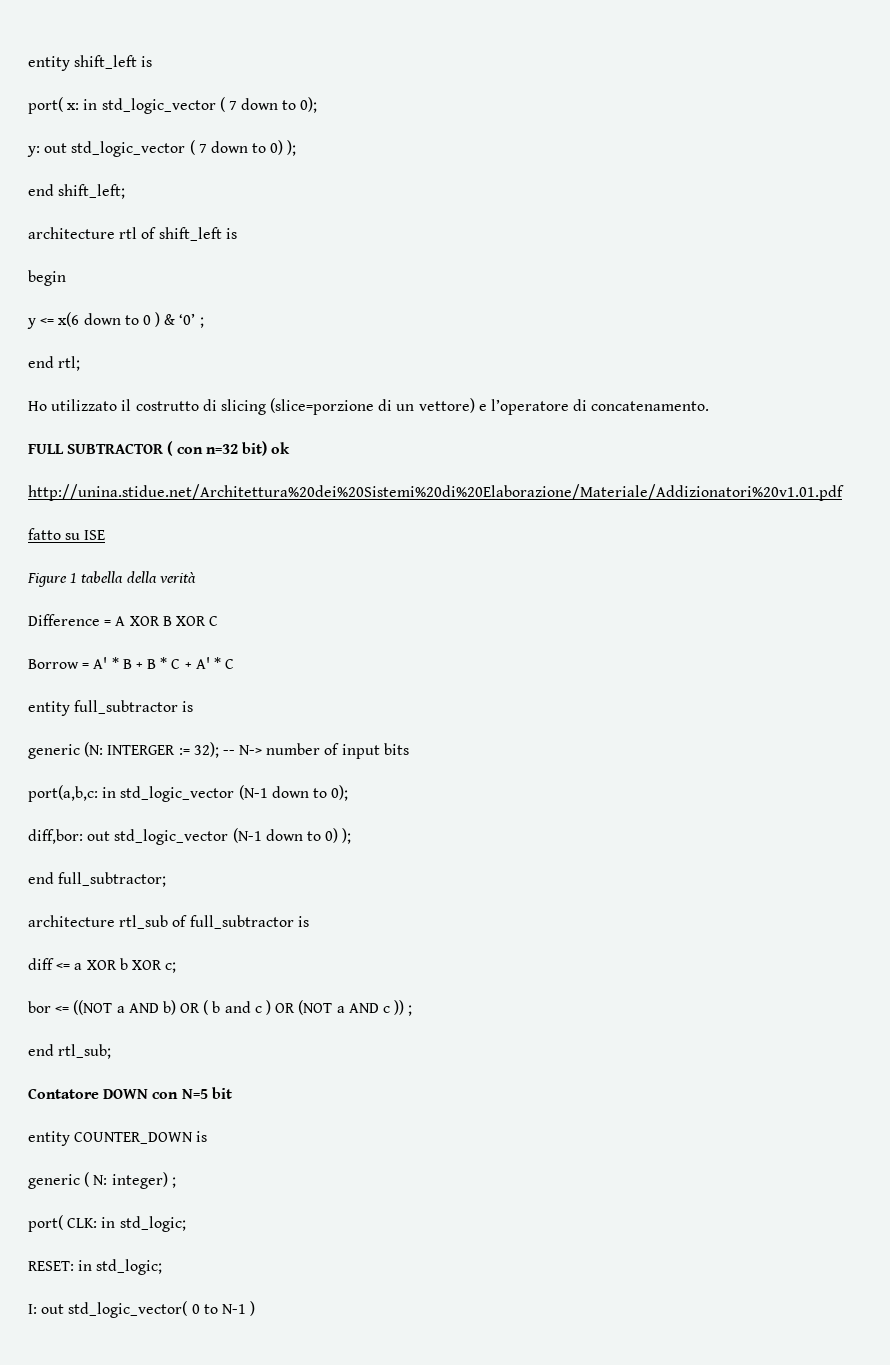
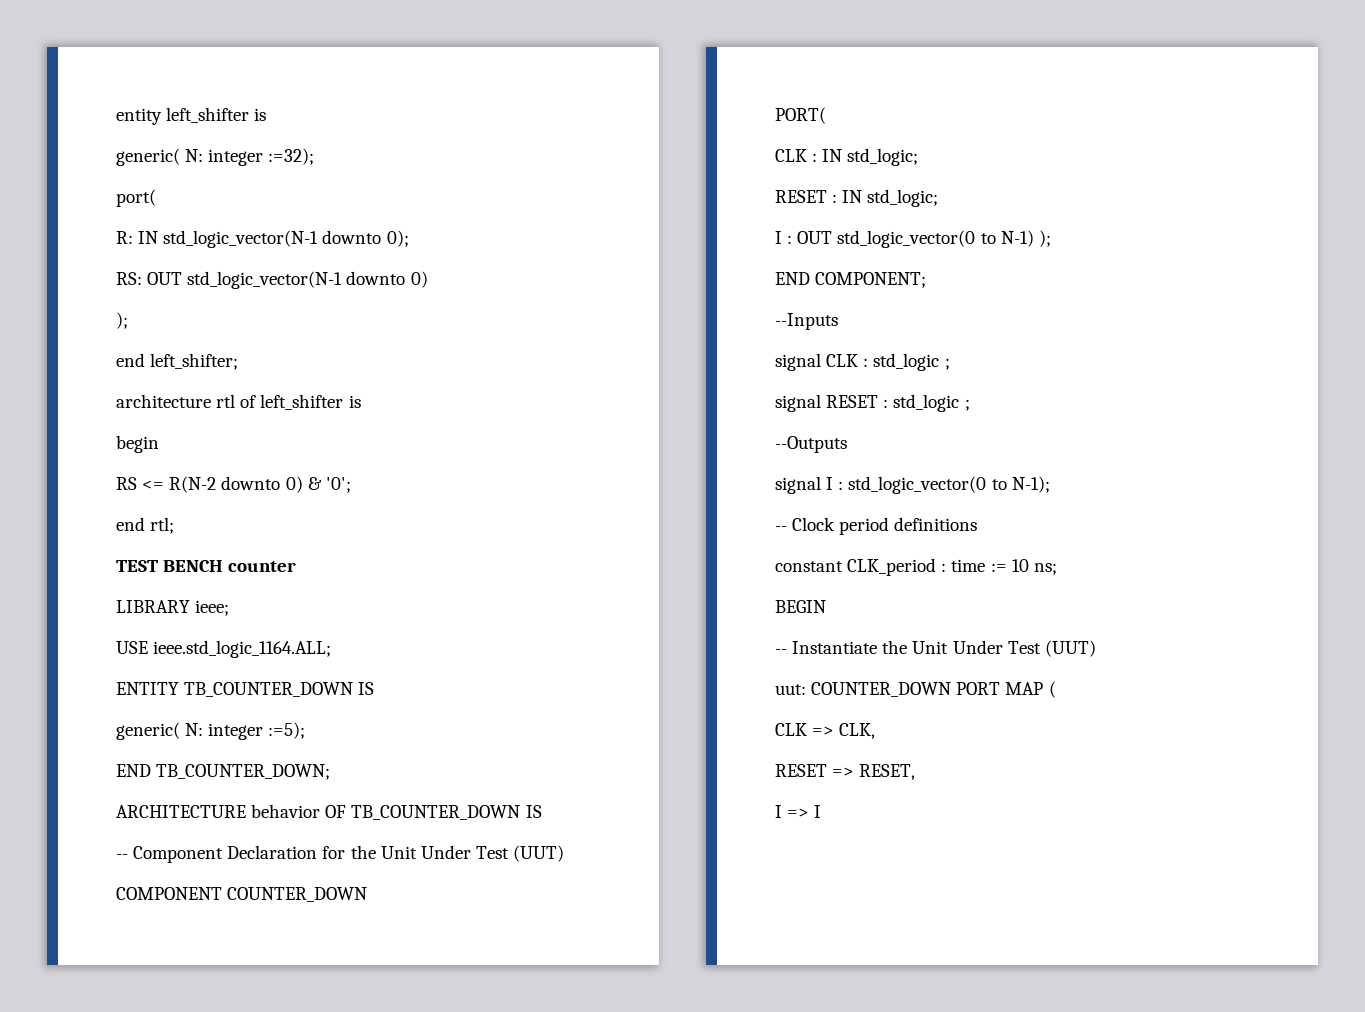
- entity shift_left is
- port( x: in std_logic_vector ( 7 down to 0);
- y: out std_logic_vector ( 7 down to 0) );
- end shift_left;
+ entity left_shifter is
+ generic( N: integer :=32);
+ port(
+ R: IN std_logic_vector(N-1 downto 0);
+ RS: OUT std_logic_vector(N-1 downto 0)
+ );
+ end left_shifter;
- architecture rtl of shift_left is
+ architecture rtl of left_shifter is
- y <= x(6 down to 0 ) & ‘0’ ;
+ RS <= R(N-2 downto 0) & '0';
  end rtl;
- Ho utilizzato il costrutto di slicing (slice=porzione di un vettore) e l’operatore di concatenamento.
- FULL SUBTRACTOR ( con n=32 bit) ok
- http://unina.stidue.net/Architettura%20dei%20Sistemi%20di%20Elaborazione/Materiale/Addizionatori%20v1.01.pdf
- fatto su ISE
- Figure 1 tabella della verità
- Difference = A XOR B XOR C
- Borrow = A' * B + B * C + A' * C
- entity full_subtractor is
- generic (N: INTERGER := 32); -- N-> number of input bits
- port(a,b,c: in std_logic_vector (N-1 down to 0);
- diff,bor: out std_logic_vector (N-1 down to 0) );
- end full_subtractor;
- architecture rtl_sub of full_subtractor is
- diff <= a XOR b XOR c;
- bor <= ((NOT a AND b) OR ( b and c ) OR (NOT a AND c )) ;
- end rtl_sub;
- Contatore DOWN con N=5 bit
- entity COUNTER_DOWN is
- generic ( N: integer) ;
- port( CLK: in std_logic;
- RESET: in std_logic;
- I: out std_logic_vector( 0 to N-1 )
+ TEST BENCH counter
+ LIBRARY ieee;
+ USE ieee.std_logic_1164.ALL;
+ ENTITY TB_COUNTER_DOWN IS
+ generic( N: integer :=5);
+ END TB_COUNTER_DOWN;
+ ARCHITECTURE behavior OF TB_COUNTER_DOWN IS
+ -- Component Declaration for the Unit Under Test (UUT)
+ COMPONENT COUNTER_DOWN
+ PORT(
+ CLK : IN std_logic;
+ RESET : IN std_logic;
+ I : OUT std_logic_vector(0 to N-1) );
+ END COMPONENT;
+ --Inputs
+ signal CLK : std_logic ;
+ signal RESET : std_logic ;
+ --Outputs
+ signal I : std_logic_vector(0 to N-1);
+ -- Clock period definitions
+ constant CLK_period : time := 10 ns;
+ BEGIN
+ -- Instantiate the Unit Under Test (UUT)
+ uut: COUNTER_DOWN PORT MAP (
+ CLK => CLK,
+ RESET => RESET,
+ I => I

